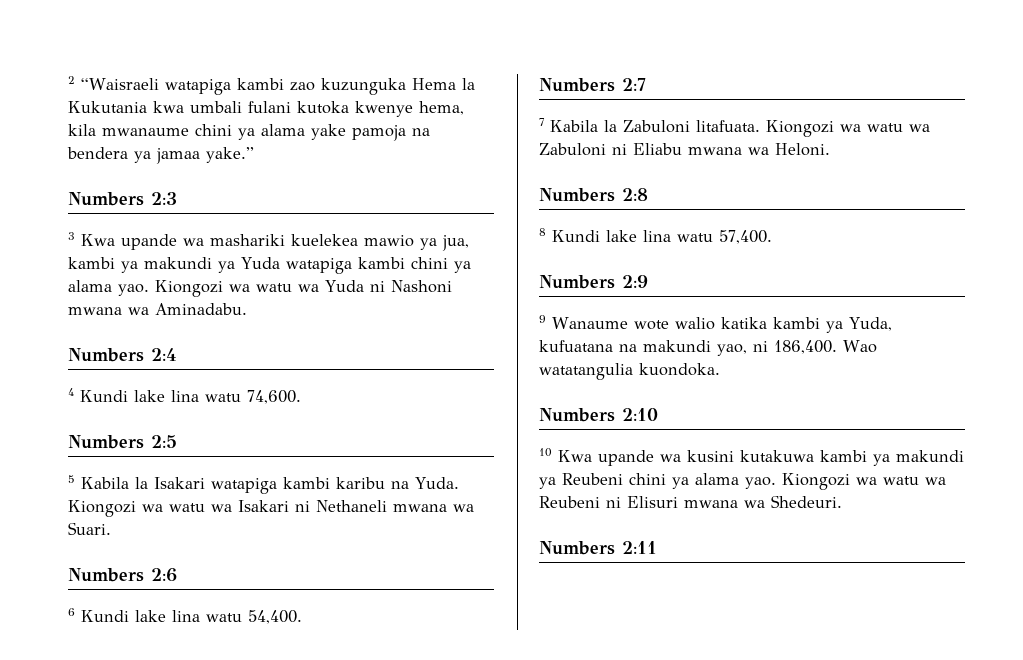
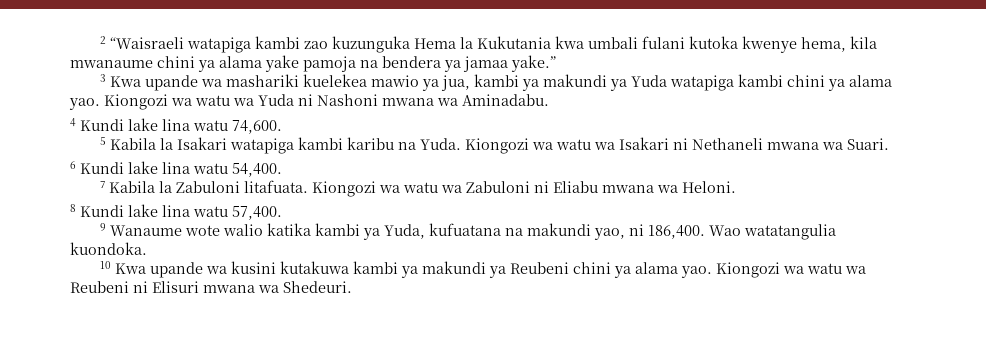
- Numbers 2:3
- Numbers 2:4
- Numbers 2:5
- Numbers 2:6
- Numbers 2:7
- Numbers 2:8
- Numbers 2:9
- Numbers 2:10
- Numbers 2:11

